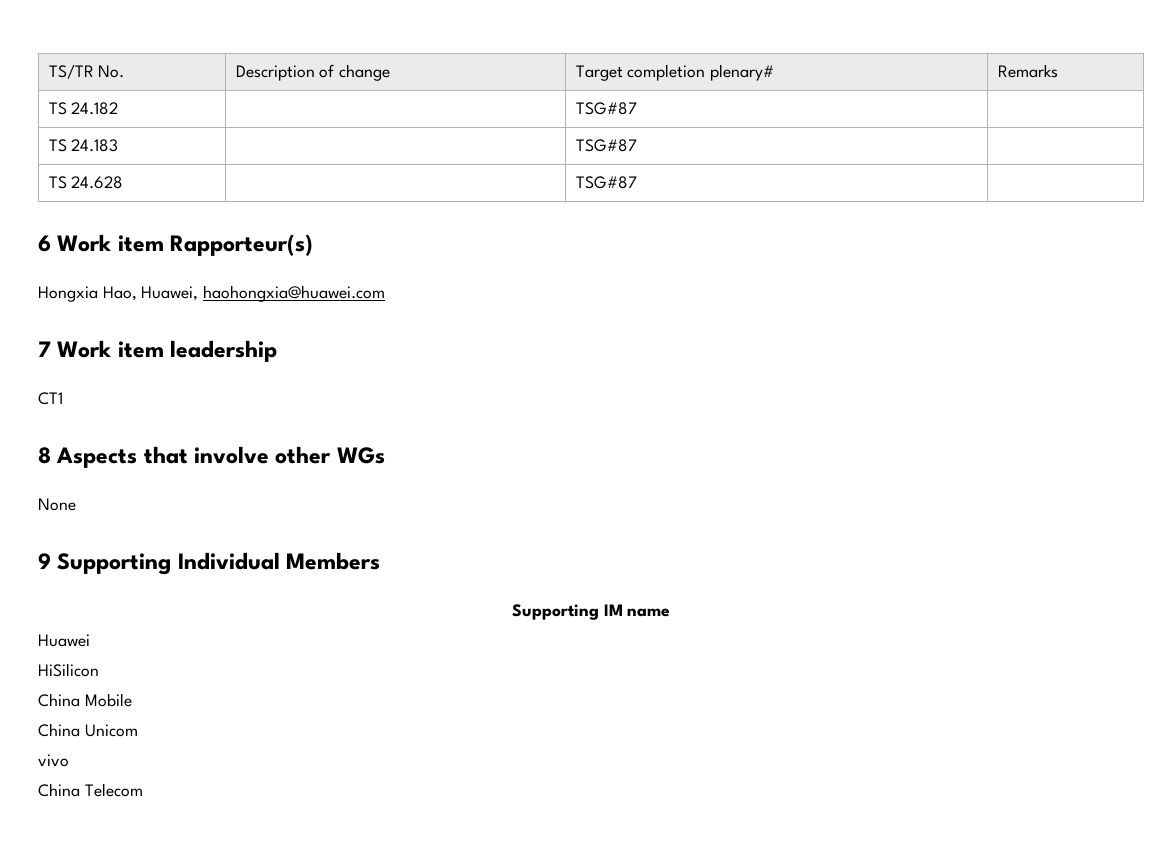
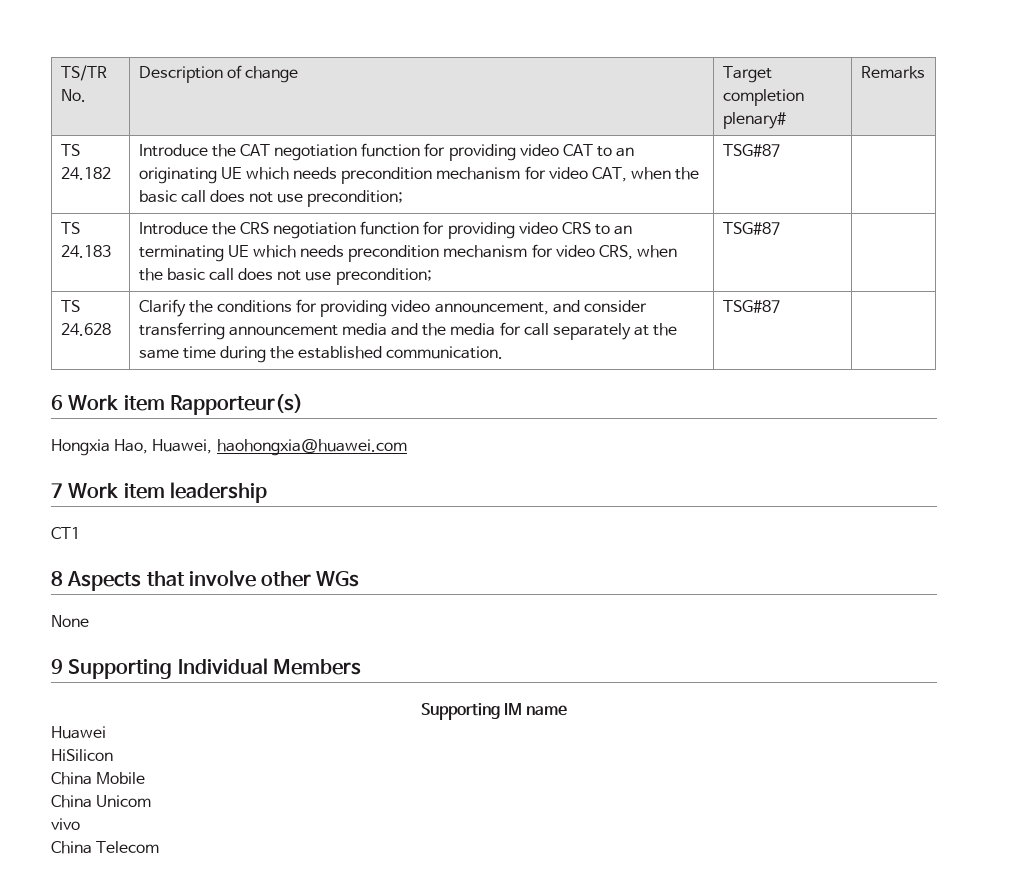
- TS 24.182 | | TSG#87 |
- TS 24.183 | | TSG#87 |
- TS 24.628 | | TSG#87 |
+ TS 24.182 | Introduce the CAT negotiation function for providing video CAT to an originating UE which needs precondition mechanism for video CAT, when the basic call does not use precondition; | TSG#87 |
+ TS 24.183 | Introduce the CRS negotiation function for providing video CRS to an terminating UE which needs precondition mechanism for video CRS, when the basic call does not use precondition; | TSG#87 |
+ TS 24.628 | Clarify the conditions for providing video announcement, and consider transferring announcement media and the media for call separately at the same time during the established communication. | TSG#87 |

